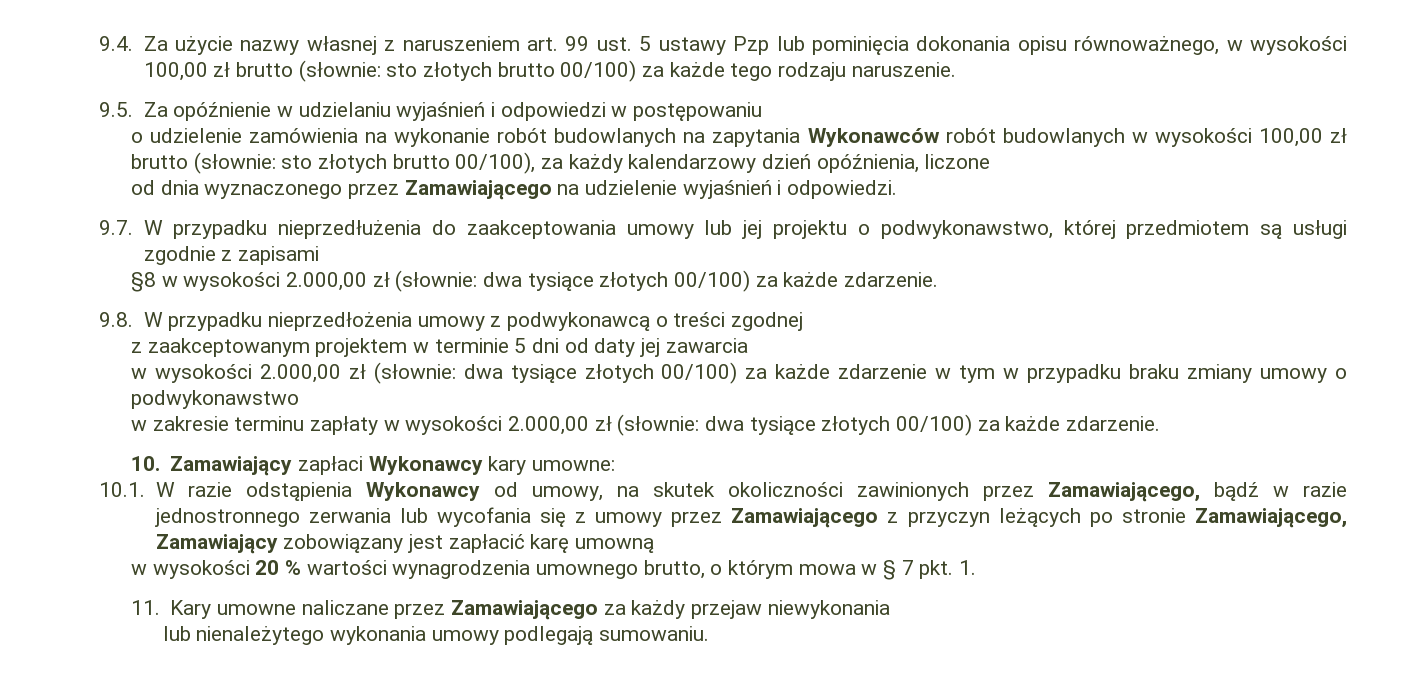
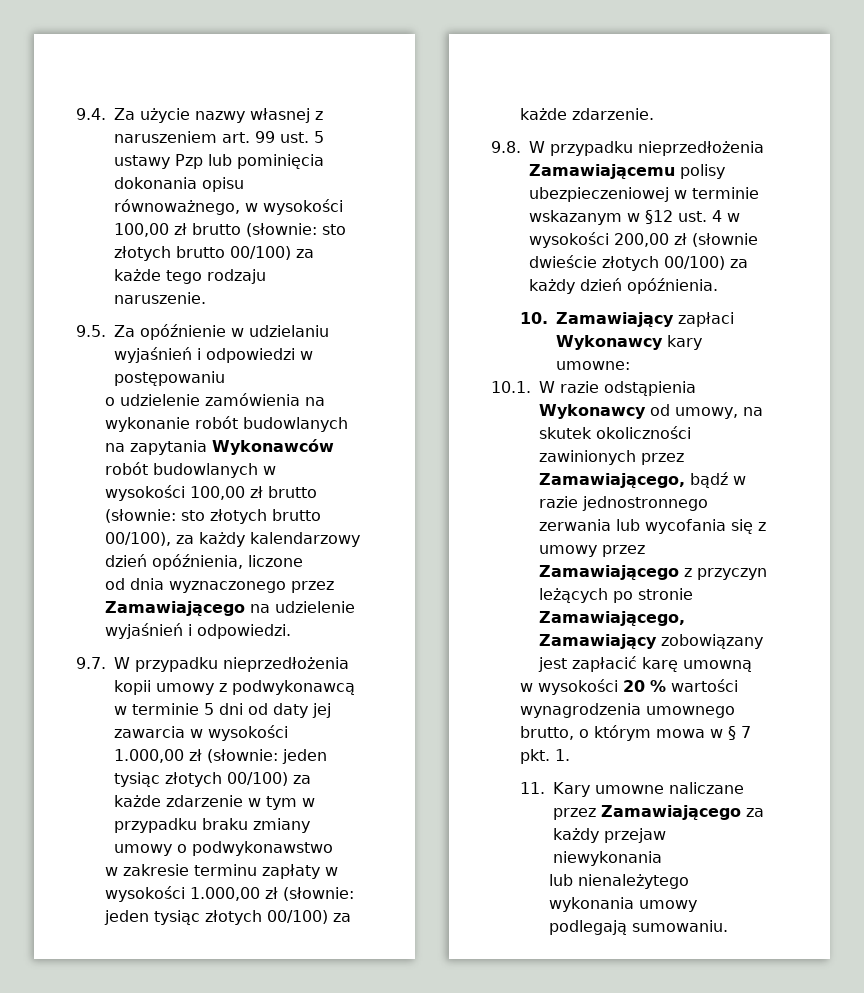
- 9.7. W przypadku nieprzedłużenia do zaakceptowania umowy lub jej projektu o podwykonawstwo, której przedmiotem są usługi zgodnie z zapisami
- §8 w wysokości 2.000,00 zł (słownie: dwa tysiące złotych 00/100) za każde zdarzenie.
- 9.8. W przypadku nieprzedłożenia umowy z podwykonawcą o treści zgodnej
- z zaakceptowanym projektem w terminie 5 dni od daty jej zawarcia
- w wysokości 2.000,00 zł (słownie: dwa tysiące złotych 00/100) za każde zdarzenie w tym w przypadku braku zmiany umowy o podwykonawstwo
+ 9.7. W przypadku nieprzedłożenia kopii umowy z podwykonawcą w terminie 5 dni od daty jej zawarcia w wysokości 1.000,00 zł (słownie: jeden tysiąc złotych 00/100) za każde zdarzenie w tym w przypadku braku zmiany umowy o podwykonawstwo
- w zakresie terminu zapłaty w wysokości 2.000,00 zł (słownie: dwa tysiące złotych 00/100) za każde zdarzenie.
+ w zakresie terminu zapłaty w wysokości 1.000,00 zł (słownie: jeden tysiąc złotych 00/100) za każde zdarzenie.
+ 9.8. W przypadku nieprzedłożenia Zamawiającemu polisy ubezpieczeniowej w terminie wskazanym w §12 ust. 4 w wysokości 200,00 zł (słownie dwieście złotych 00/100) za każdy dzień opóźnienia.

